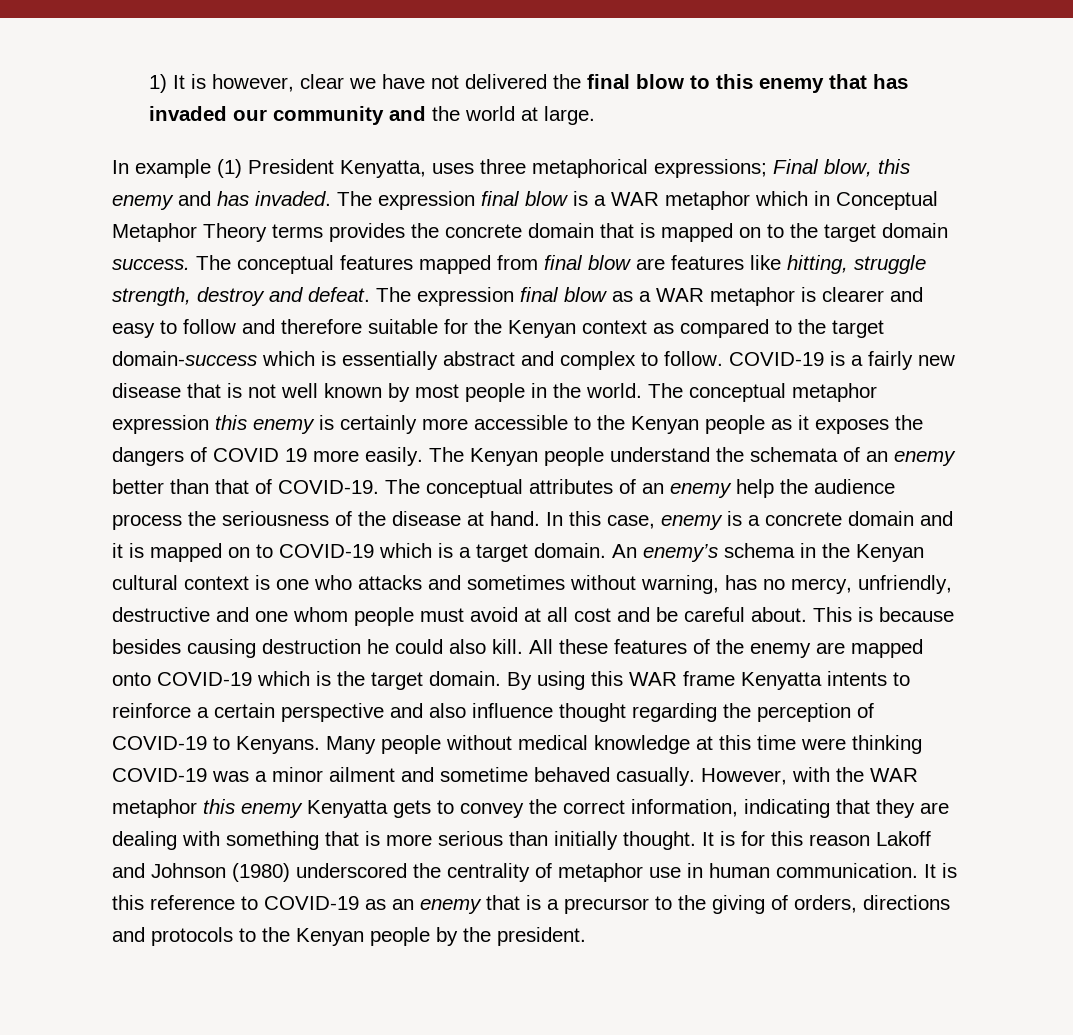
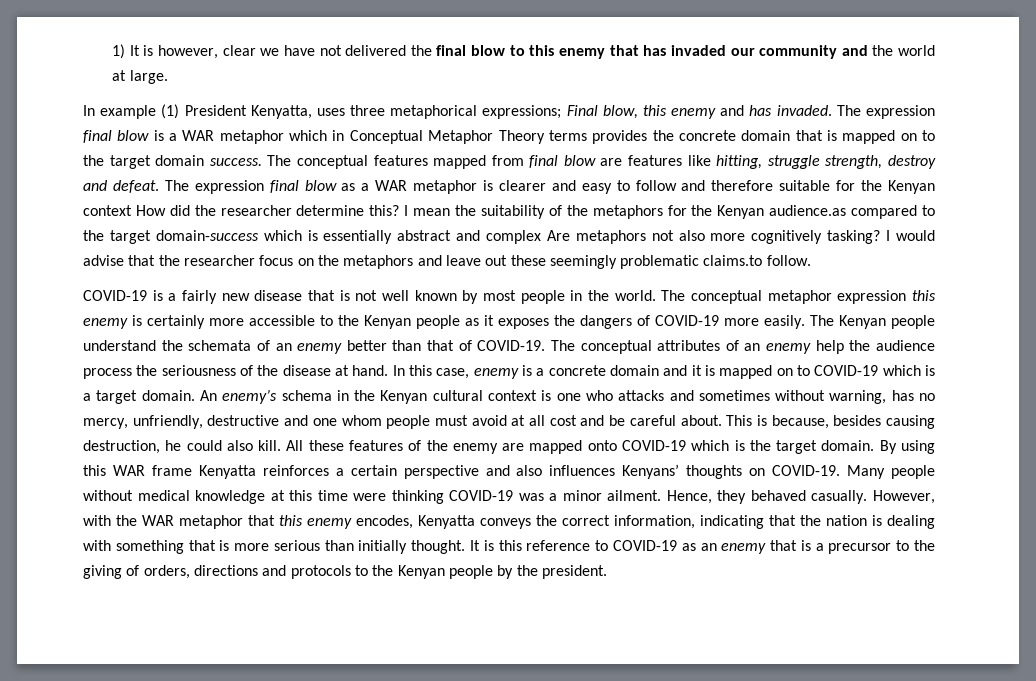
- The expression final blow as a WAR metaphor is clearer and easy to follow and therefore suitable for the Kenyan context as compared to the target domain-success which is essentially abstract and complex to follow. COVID-19 is a fairly new disease that is not well known by most people in the world.
+ The expression final blow as a WAR metaphor is clearer and easy to follow and therefore suitable for the Kenyan context How did the researcher determine this? I mean the suitability of the metaphors for the Kenyan audience.as compared to the target domain-success which is essentially abstract and complex Are metaphors not also more cognitively tasking? I would advise that the researcher focus on the metaphors and leave out these seemingly problematic claims.to follow.
+ COVID-19 is a fairly new disease that is not well known by most people in the world.
- The conceptual metaphor expression this enemy is certainly more accessible to the Kenyan people as it exposes the dangers of COVID 19 more easily.
+ The conceptual metaphor expression this enemy is certainly more accessible to the Kenyan people as it exposes the dangers of COVID-19 more easily.
- This is because besides causing destruction he could also kill.
+ This is because, besides causing destruction, he could also kill.
- By using this WAR frame Kenyatta intents to reinforce a certain perspective and also influence thought regarding the perception of COVID-19 to Kenyans.
+ By using this WAR frame Kenyatta reinforces a certain perspective and also influences Kenyans’ thoughts on COVID-19.
- Many people without medical knowledge at this time were thinking COVID-19 was a minor ailment and sometime behaved casually.
+ Many people without medical knowledge at this time were thinking COVID-19 was a minor ailment. Hence, they behaved casually.
- However, with the WAR metaphor this enemy Kenyatta gets to convey the correct information, indicating that they are dealing with something that is more serious than initially thought.
+ However, with the WAR metaphor that this enemy encodes, Kenyatta conveys the correct information, indicating that the nation is dealing with something that is more serious than initially thought.
- It is for this reason Lakoff and Johnson (1980) underscored the centrality of metaphor use in human communication. It is this reference to COVID-19 as an enemy that is a precursor to the giving of orders, directions and protocols to the Kenyan people by the president.
+ It is this reference to COVID-19 as an enemy that is a precursor to the giving of orders, directions and protocols to the Kenyan people by the president.

